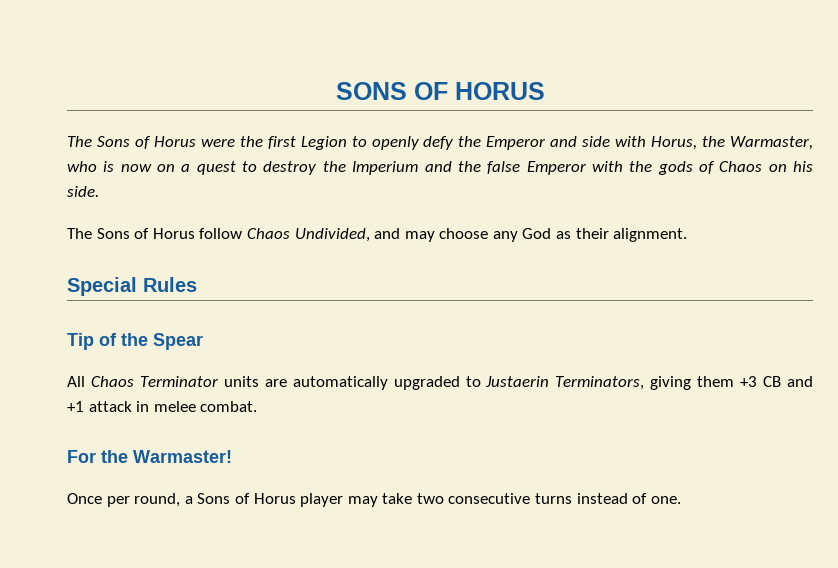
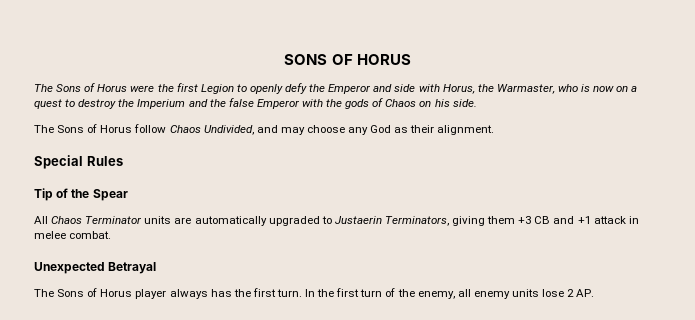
- For the Warmaster!
- Once per round, a Sons of Horus player may take two consecutive turns instead of one.
+ Unexpected Betrayal
+ The Sons of Horus player always has the first turn. In the first turn of the enemy, all enemy units lose 2 AP.

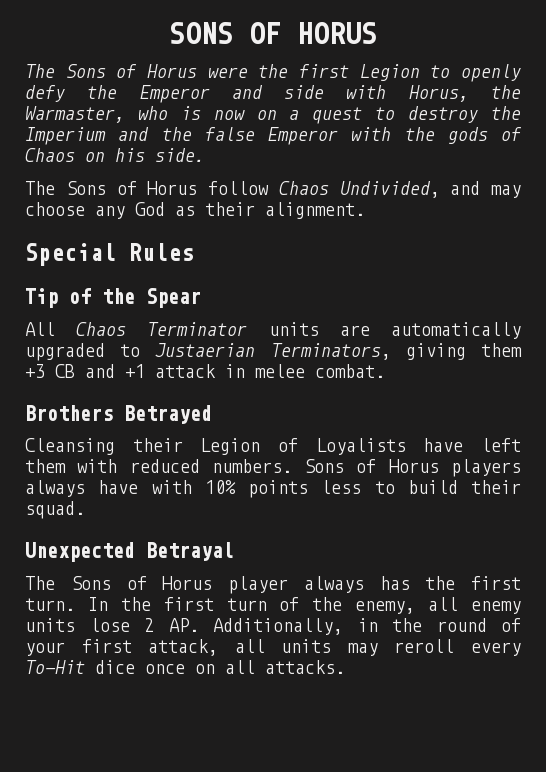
- All Chaos Terminator units are automatically upgraded to Justaerin Terminators, giving them +3 CB and +1 attack in melee combat.
+ All Chaos Terminator units are automatically upgraded to Justaerian Terminators, giving them +3 CB and +1 attack in melee combat.
+ Brothers Betrayed
+ Cleansing their Legion of Loyalists have left them with reduced numbers. Sons of Horus players always have with 10% points less to build their squad.
- In the first turn of the enemy, all enemy units lose 2 AP.
+ In the first turn of the enemy, all enemy units lose 2 AP. Additionally, in the round of your first attack, all units may reroll every To-Hit dice once on all attacks.

